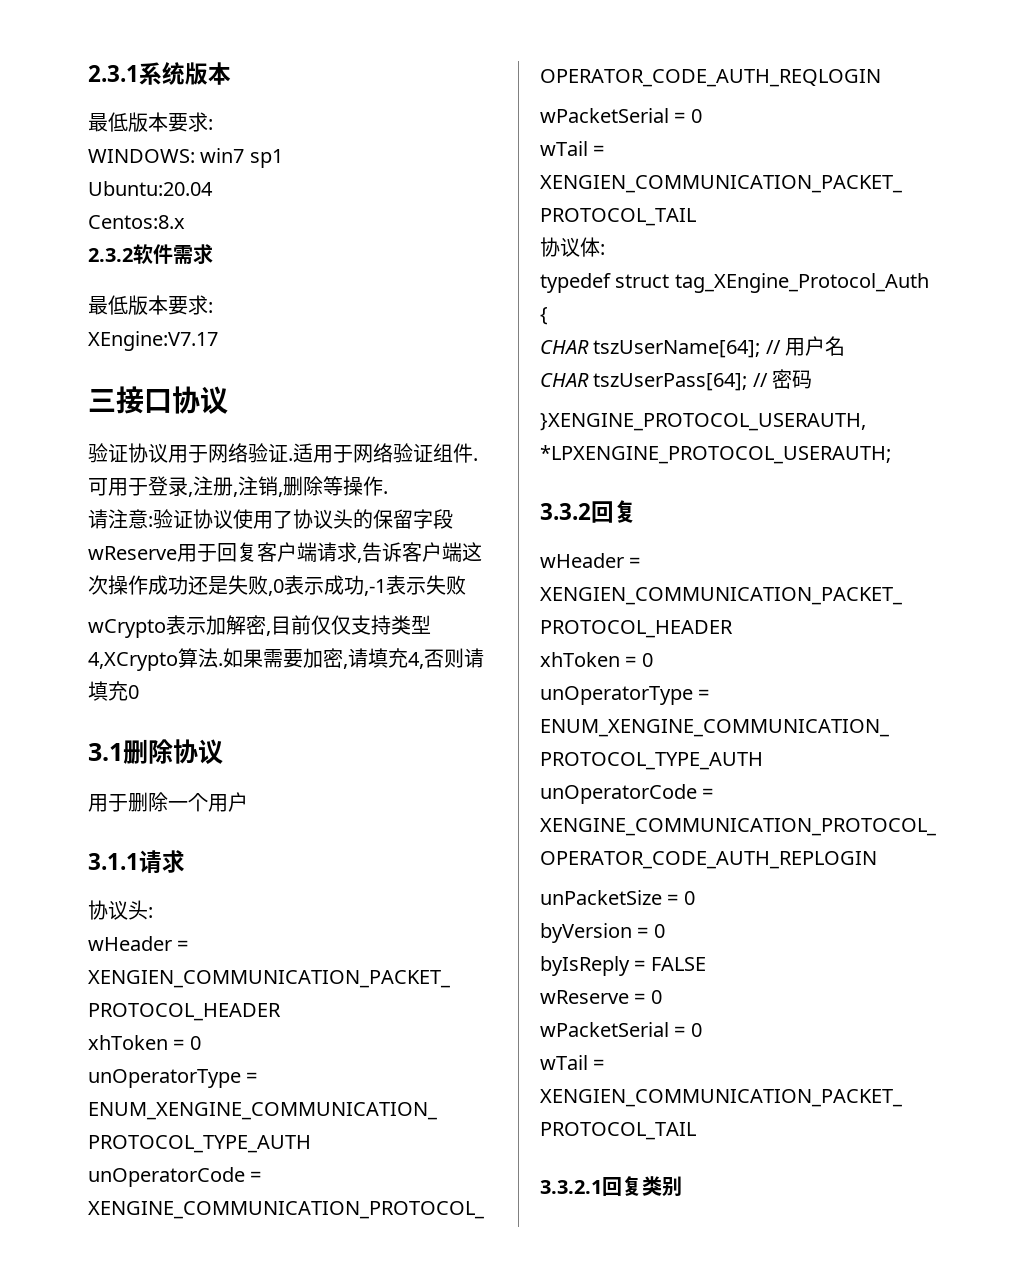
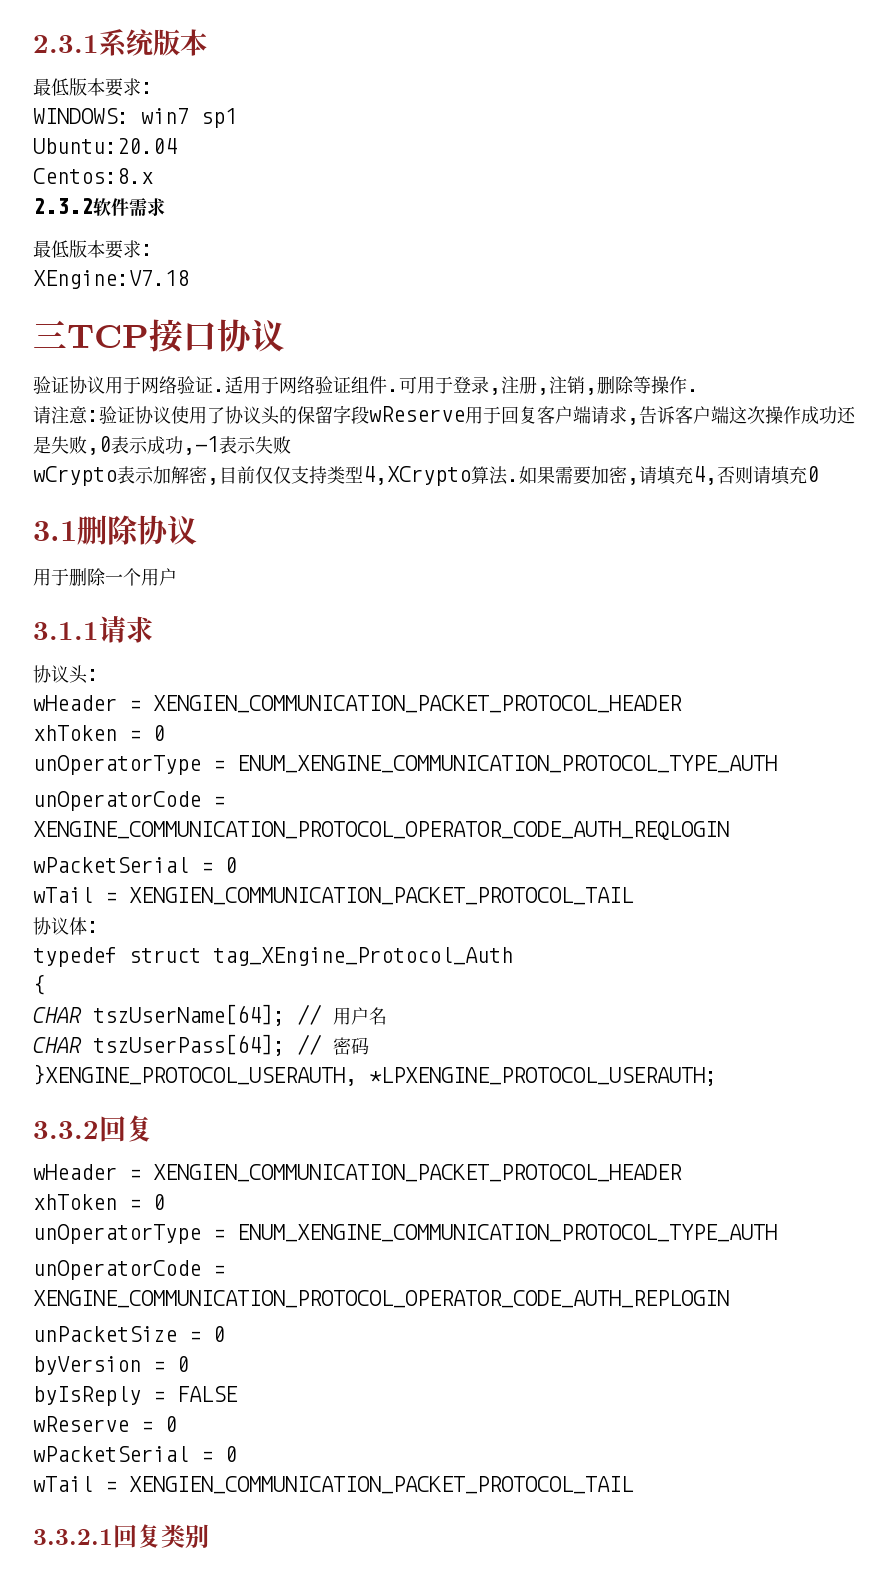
- XEngine:V7.17
+ XEngine:V7.18
- 三接口协议
+ 三TCP接口协议

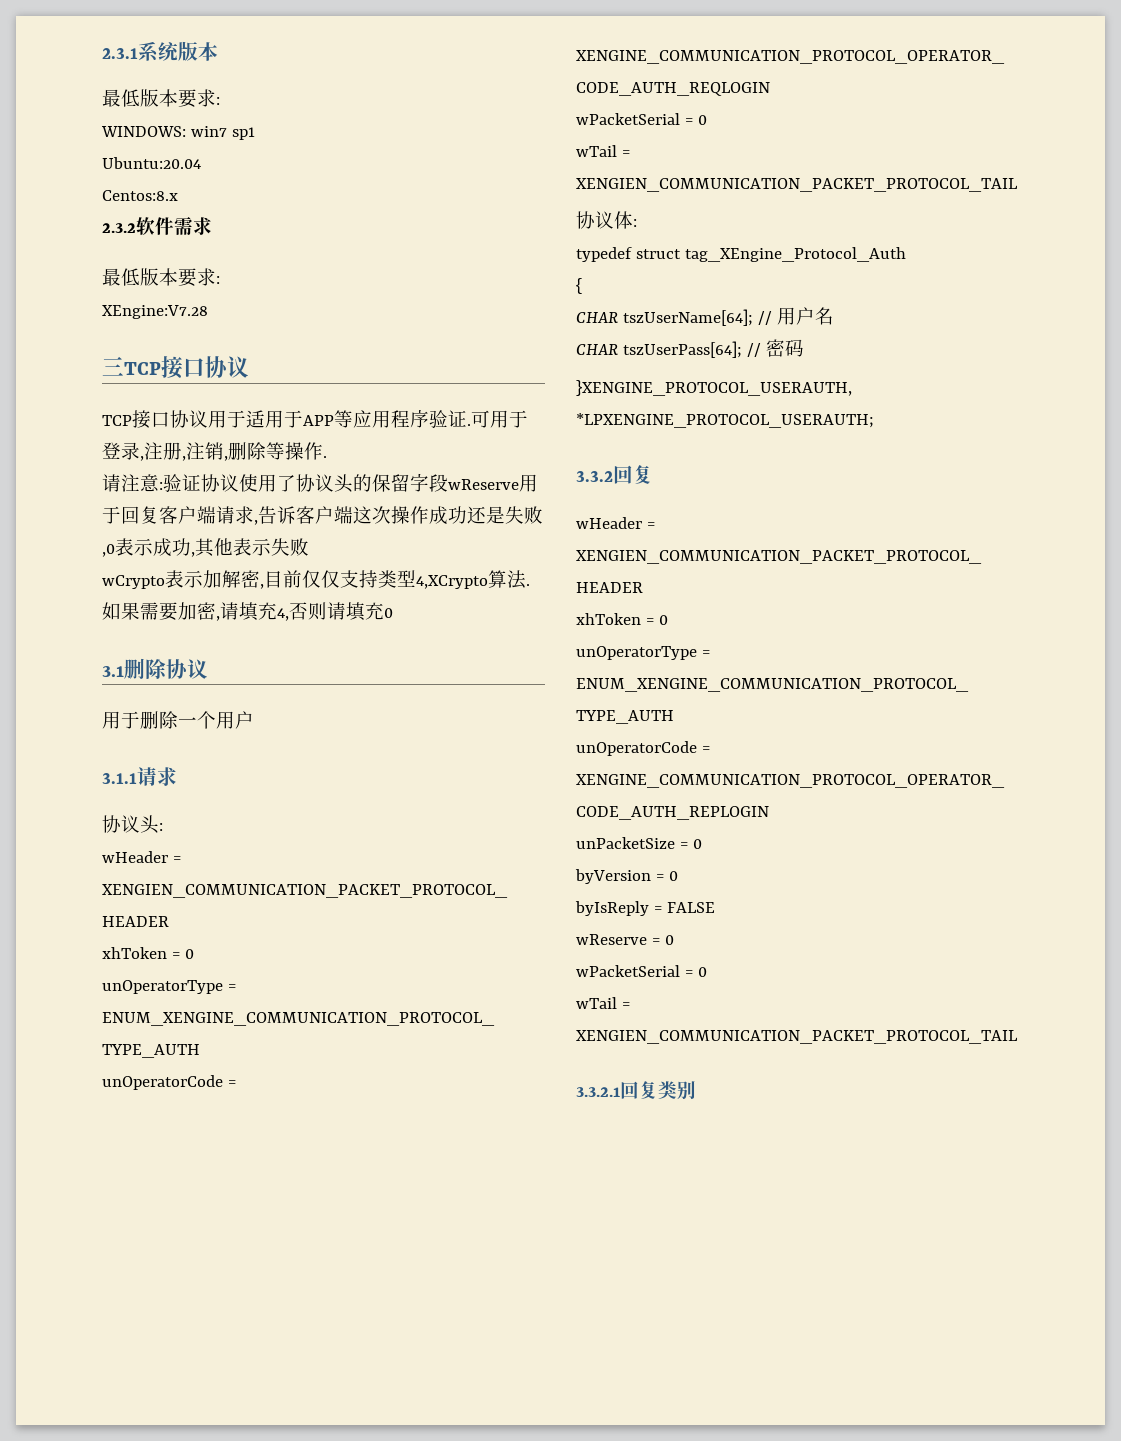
- XEngine:V7.18
+ XEngine:V7.28
- 验证协议用于网络验证.适用于网络验证组件.
+ TCP接口协议用于适用于APP等应用程序验证.
- 请注意:验证协议使用了协议头的保留字段wReserve用于回复客户端请求,告诉客户端这次操作成功还是失败,0表示成功,-1表示失败
+ 请注意:验证协议使用了协议头的保留字段wReserve用于回复客户端请求,告诉客户端这次操作成功还是失败,0表示成功,其他表示失败

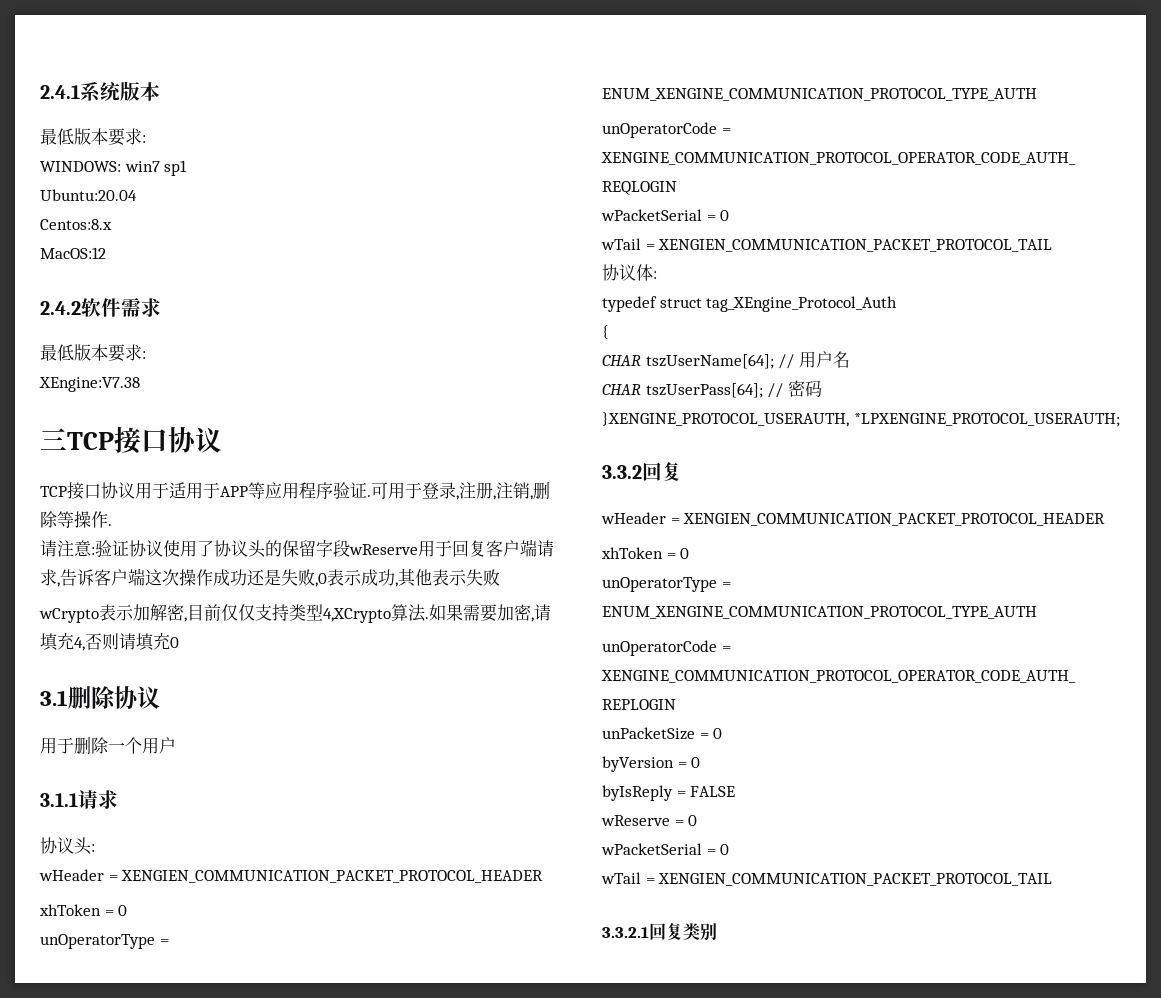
- 2.3.1系统版本
+ 2.4.1系统版本
- 2.3.2软件需求
+ MacOS:12
+ 2.4.2软件需求
- XEngine:V7.28
+ XEngine:V7.38

